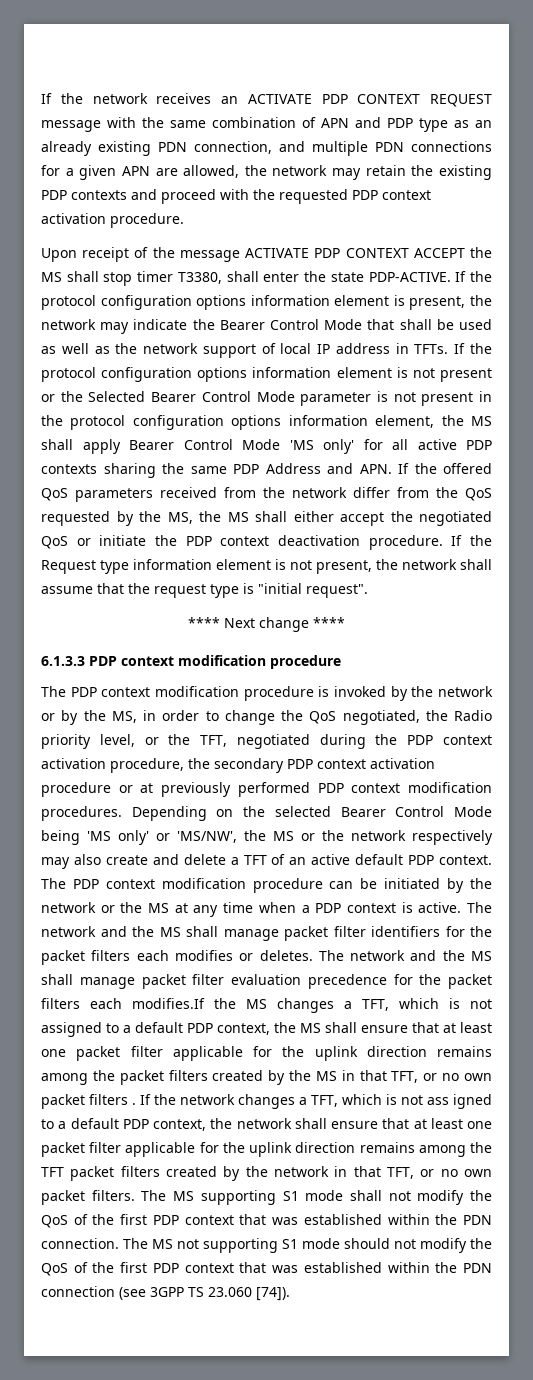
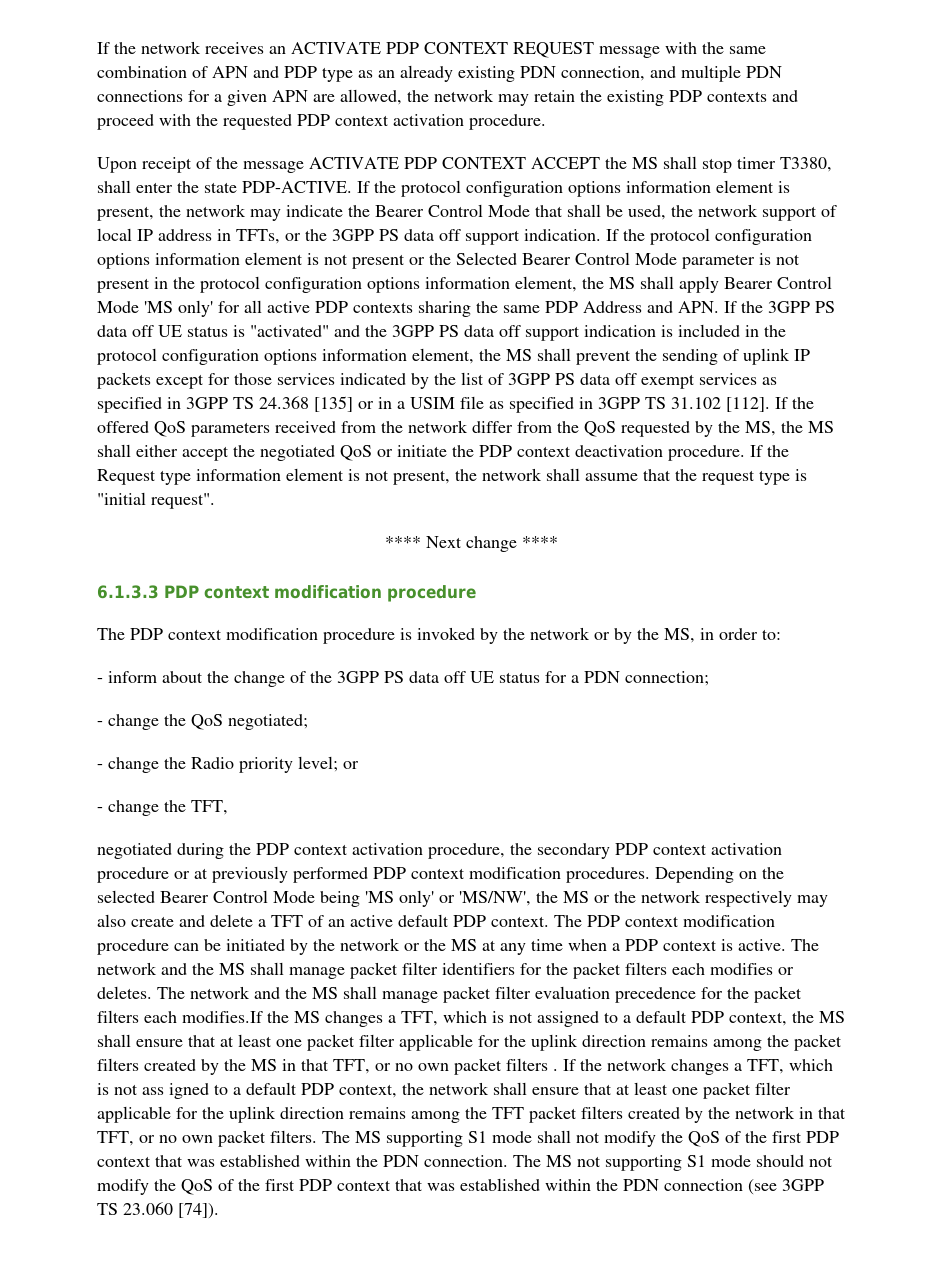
- If the protocol configuration options information element is present, the network may indicate the Bearer Control Mode that shall be used as well as the network support of local IP address in TFTs.
+ If the protocol configuration options information element is present, the network may indicate the Bearer Control Mode that shall be used, the network support of local IP address in TFTs, or the 3GPP PS data off support indication.
- If the protocol configuration options information element is not present or the Selected Bearer Control Mode parameter is not present in the protocol configuration options information element, the MS shall apply Bearer Control Mode 'MS only' for all active PDP contexts sharing the same PDP Address and APN. If the offered QoS parameters received from the network differ from the QoS requested by the MS, the MS shall either accept the negotiated QoS or initiate the PDP context deactivation procedure.
+ If the protocol configuration options information element is not present or the Selected Bearer Control Mode parameter is not present in the protocol configuration options information element, the MS shall apply Bearer Control Mode 'MS only' for all active PDP contexts sharing the same PDP Address and APN. If the 3GPP PS data off UE status is "activated" and the 3GPP PS data off support indication is included in the protocol configuration options information element, the MS shall prevent the sending of uplink IP packets except for those services indicated by the list of 3GPP PS data off exempt services as specified in 3GPP TS 24.368 [135] or in a USIM file as specified in 3GPP TS 31.102 [112]. If the offered QoS parameters received from the network differ from the QoS requested by the MS, the MS shall either accept the negotiated QoS or initiate the PDP context deactivation procedure.
- The PDP context modification procedure is invoked by the network or by the MS, in order to change the QoS negotiated, the Radio priority level, or the TFT, negotiated during the PDP context activation procedure, the secondary PDP context activation procedure or at previously performed PDP context modification procedures.
+ The PDP context modification procedure is invoked by the network or by the MS, in order to:
+ - inform about the change of the 3GPP PS data off UE status for a PDN connection;
+ - change the QoS negotiated;
+ - change the Radio priority level; or
+ - change the TFT,
+ negotiated during the PDP context activation procedure, the secondary PDP context activation procedure or at previously performed PDP context modification procedures.

